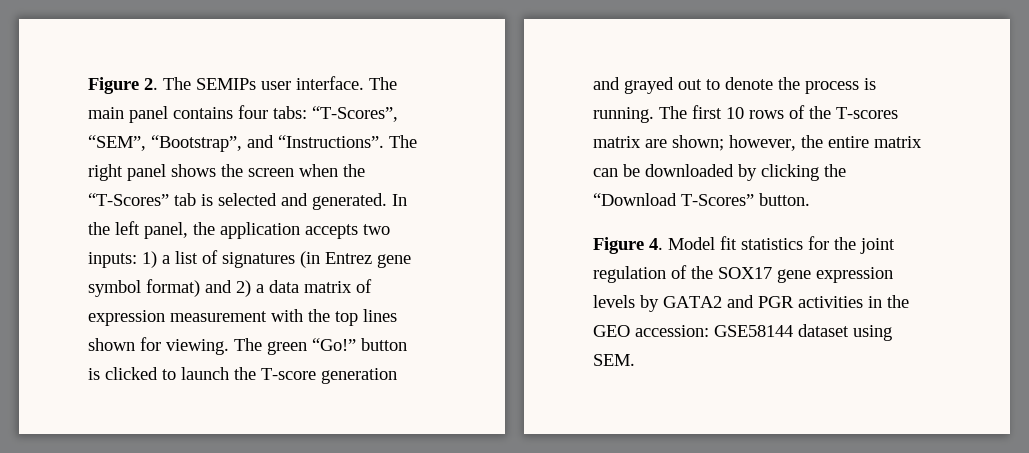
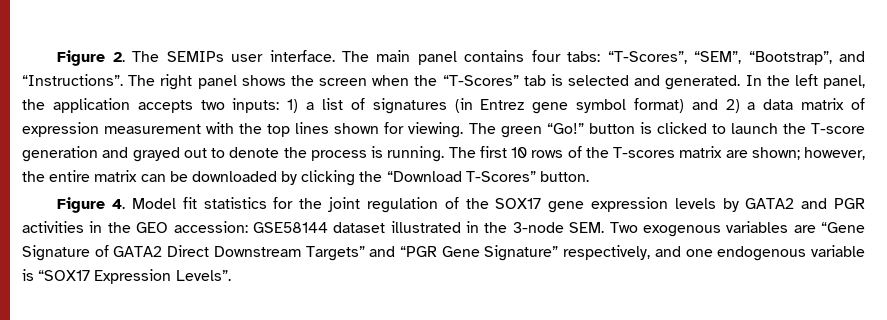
- Figure 4. Model fit statistics for the joint regulation of the SOX17 gene expression levels by GATA2 and PGR activities in the GEO accession: GSE58144 dataset using SEM.
+ Figure 4. Model fit statistics for the joint regulation of the SOX17 gene expression levels by GATA2 and PGR activities in the GEO accession: GSE58144 dataset illustrated in the 3-node SEM. Two exogenous variables are “Gene Signature of GATA2 Direct Downstream Targets” and “PGR Gene Signature” respectively, and one endogenous variable is “SOX17 Expression Levels”.

